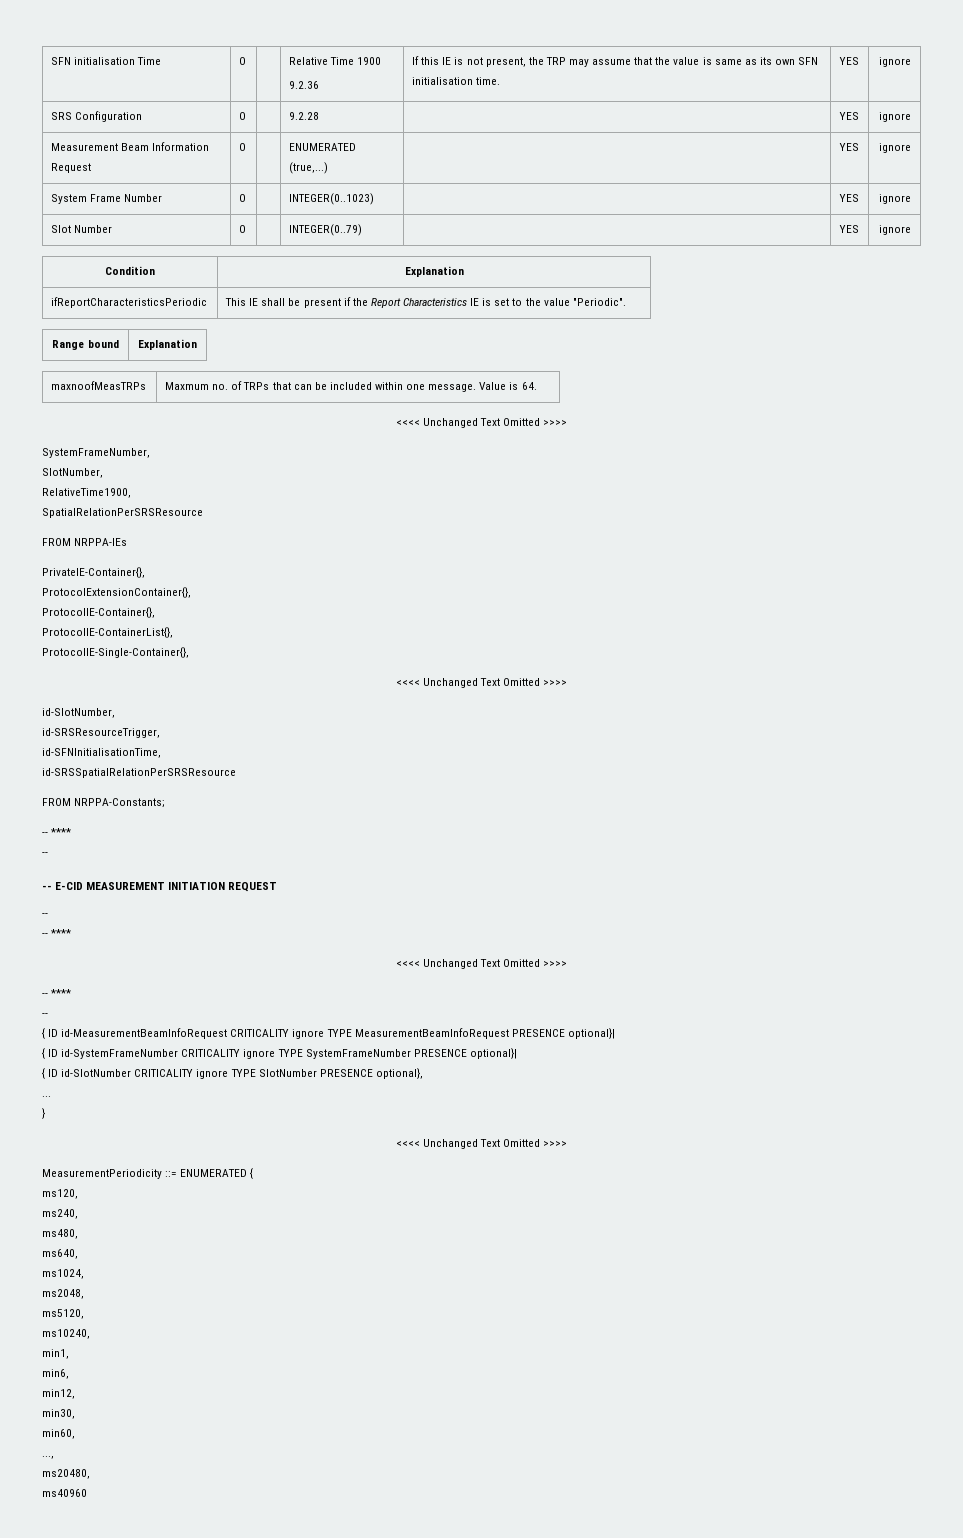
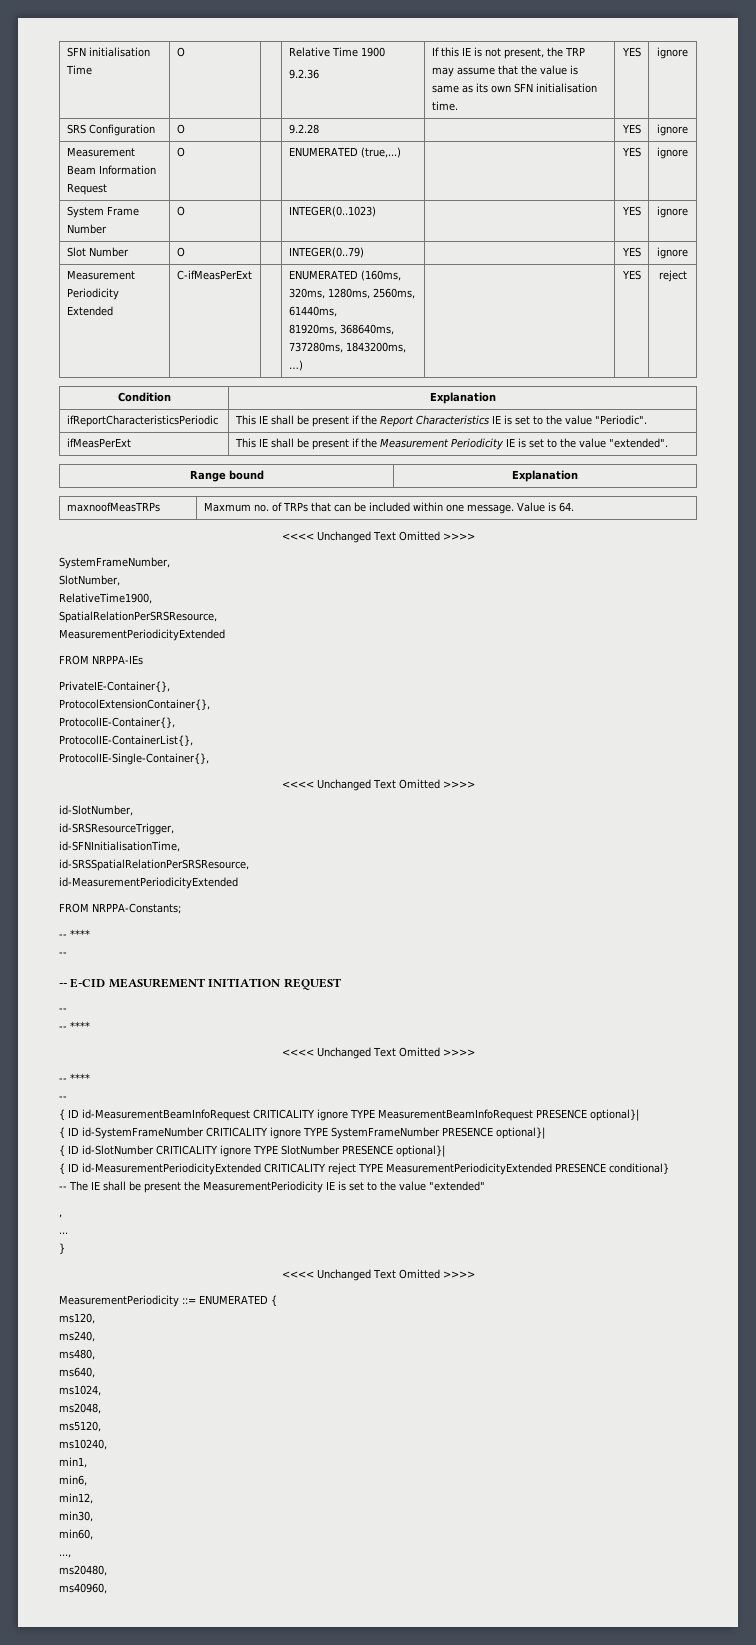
+ Measurement Periodicity Extended | C-ifMeasPerExt | | ENUMERATED (160ms, 320ms, 1280ms, 2560ms, 61440ms,
+ 81920ms, 368640ms, 737280ms, 1843200ms, …) | | YES | reject
+ ifMeasPerExt | This IE shall be present if the Measurement Periodicity IE is set to the value "extended".
- SpatialRelationPerSRSResource
+ SpatialRelationPerSRSResource,
+ MeasurementPeriodicityExtended
- id-SRSSpatialRelationPerSRSResource
+ id-SRSSpatialRelationPerSRSResource,
+ id-MeasurementPeriodicityExtended
- { ID id-SlotNumber CRITICALITY ignore TYPE SlotNumber PRESENCE optional},
+ { ID id-SlotNumber CRITICALITY ignore TYPE SlotNumber PRESENCE optional}|
+ { ID id-MeasurementPeriodicityExtended CRITICALITY reject TYPE MeasurementPeriodicityExtended PRESENCE conditional}
+ -- The IE shall be present the MeasurementPeriodicity IE is set to the value "extended"
+ ,
- ms40960
+ ms40960,

